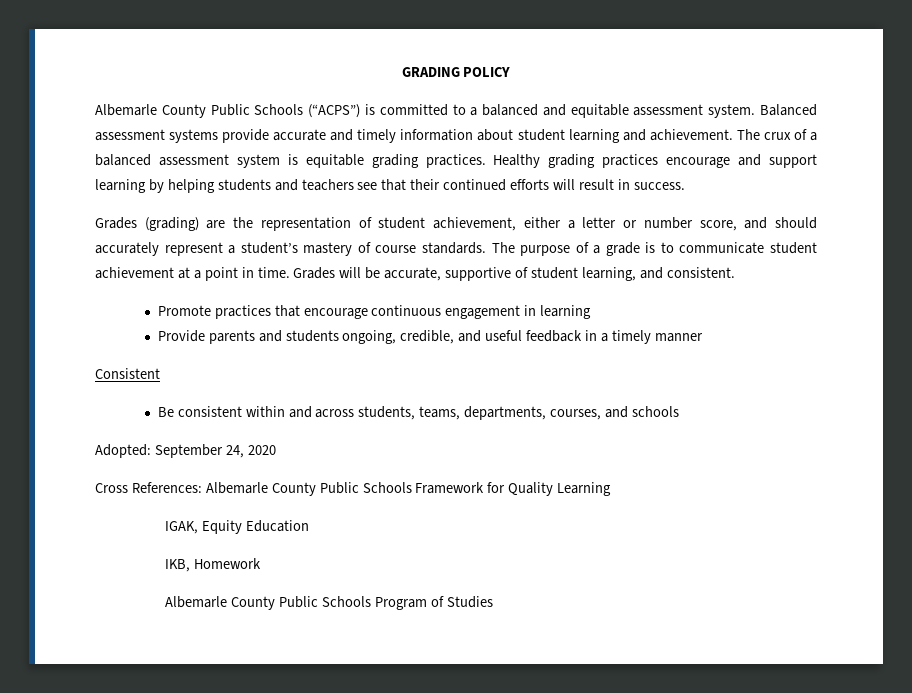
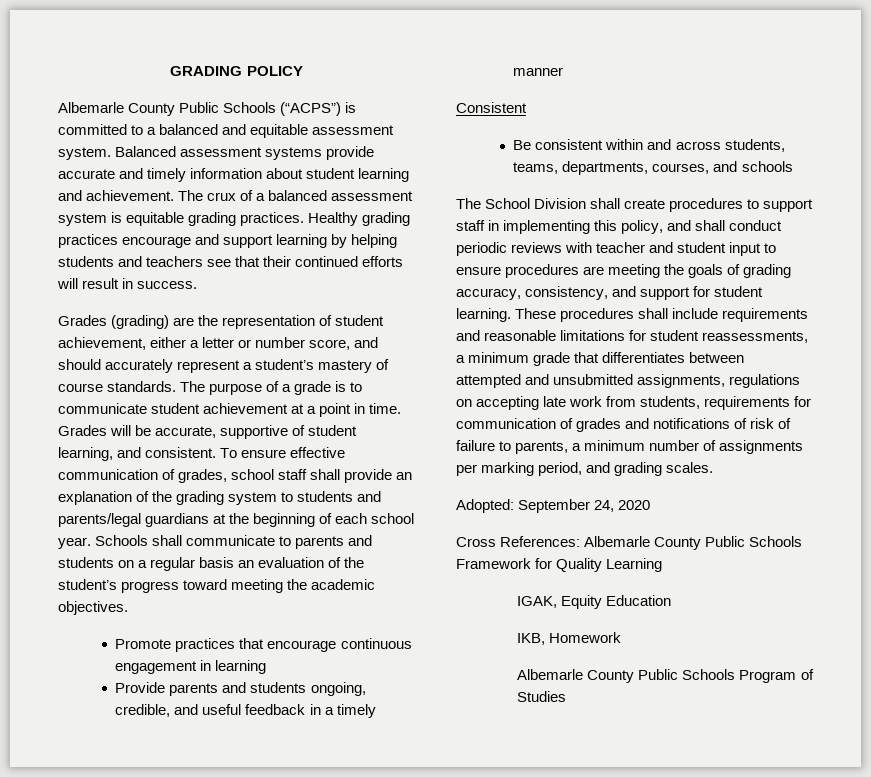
+ To ensure effective communication of grades, school staff shall provide an explanation of the grading system to students and parents/legal guardians at the beginning of each school year. Schools shall communicate to parents and students on a regular basis an evaluation of the student’s progress toward meeting the academic objectives.
+ The School Division shall create procedures to support staff in implementing this policy, and shall conduct periodic reviews with teacher and student input to ensure procedures are meeting the goals of grading accuracy, consistency, and support for student learning. These procedures shall include requirements and reasonable limitations for student reassessments, a minimum grade that differentiates between attempted and unsubmitted assignments, regulations on accepting late work from students, requirements for communication of grades and notifications of risk of failure to parents, a minimum number of assignments per marking period, and grading scales.

